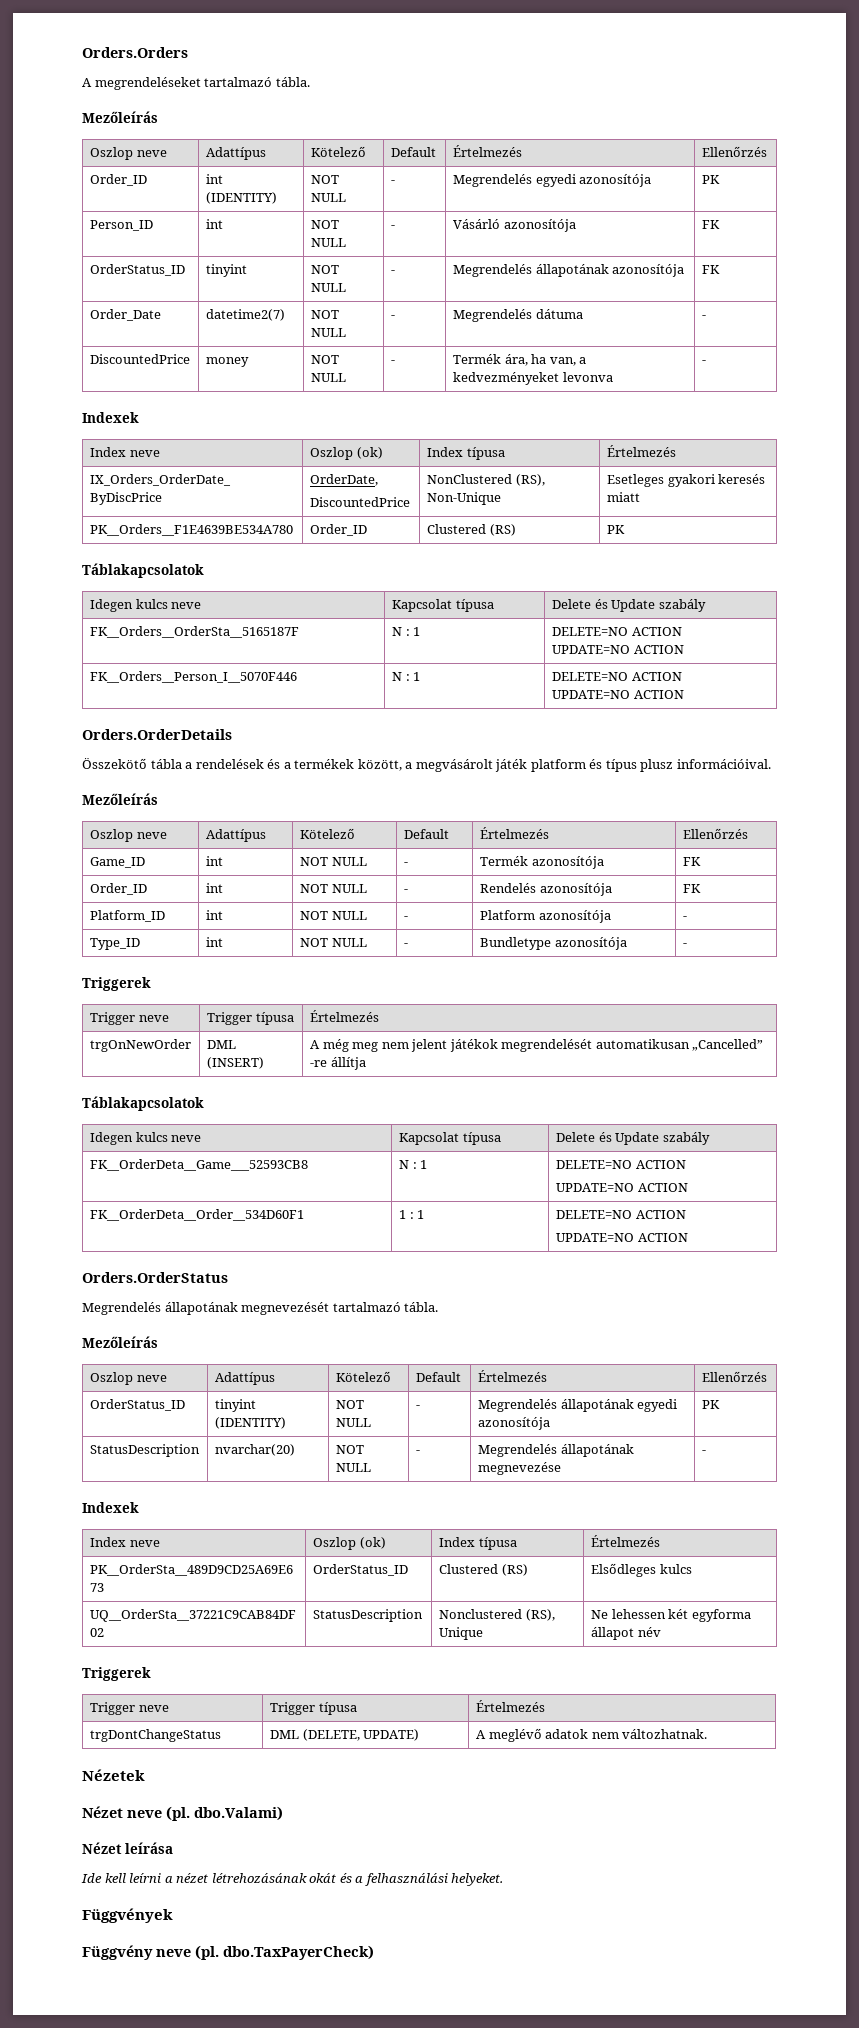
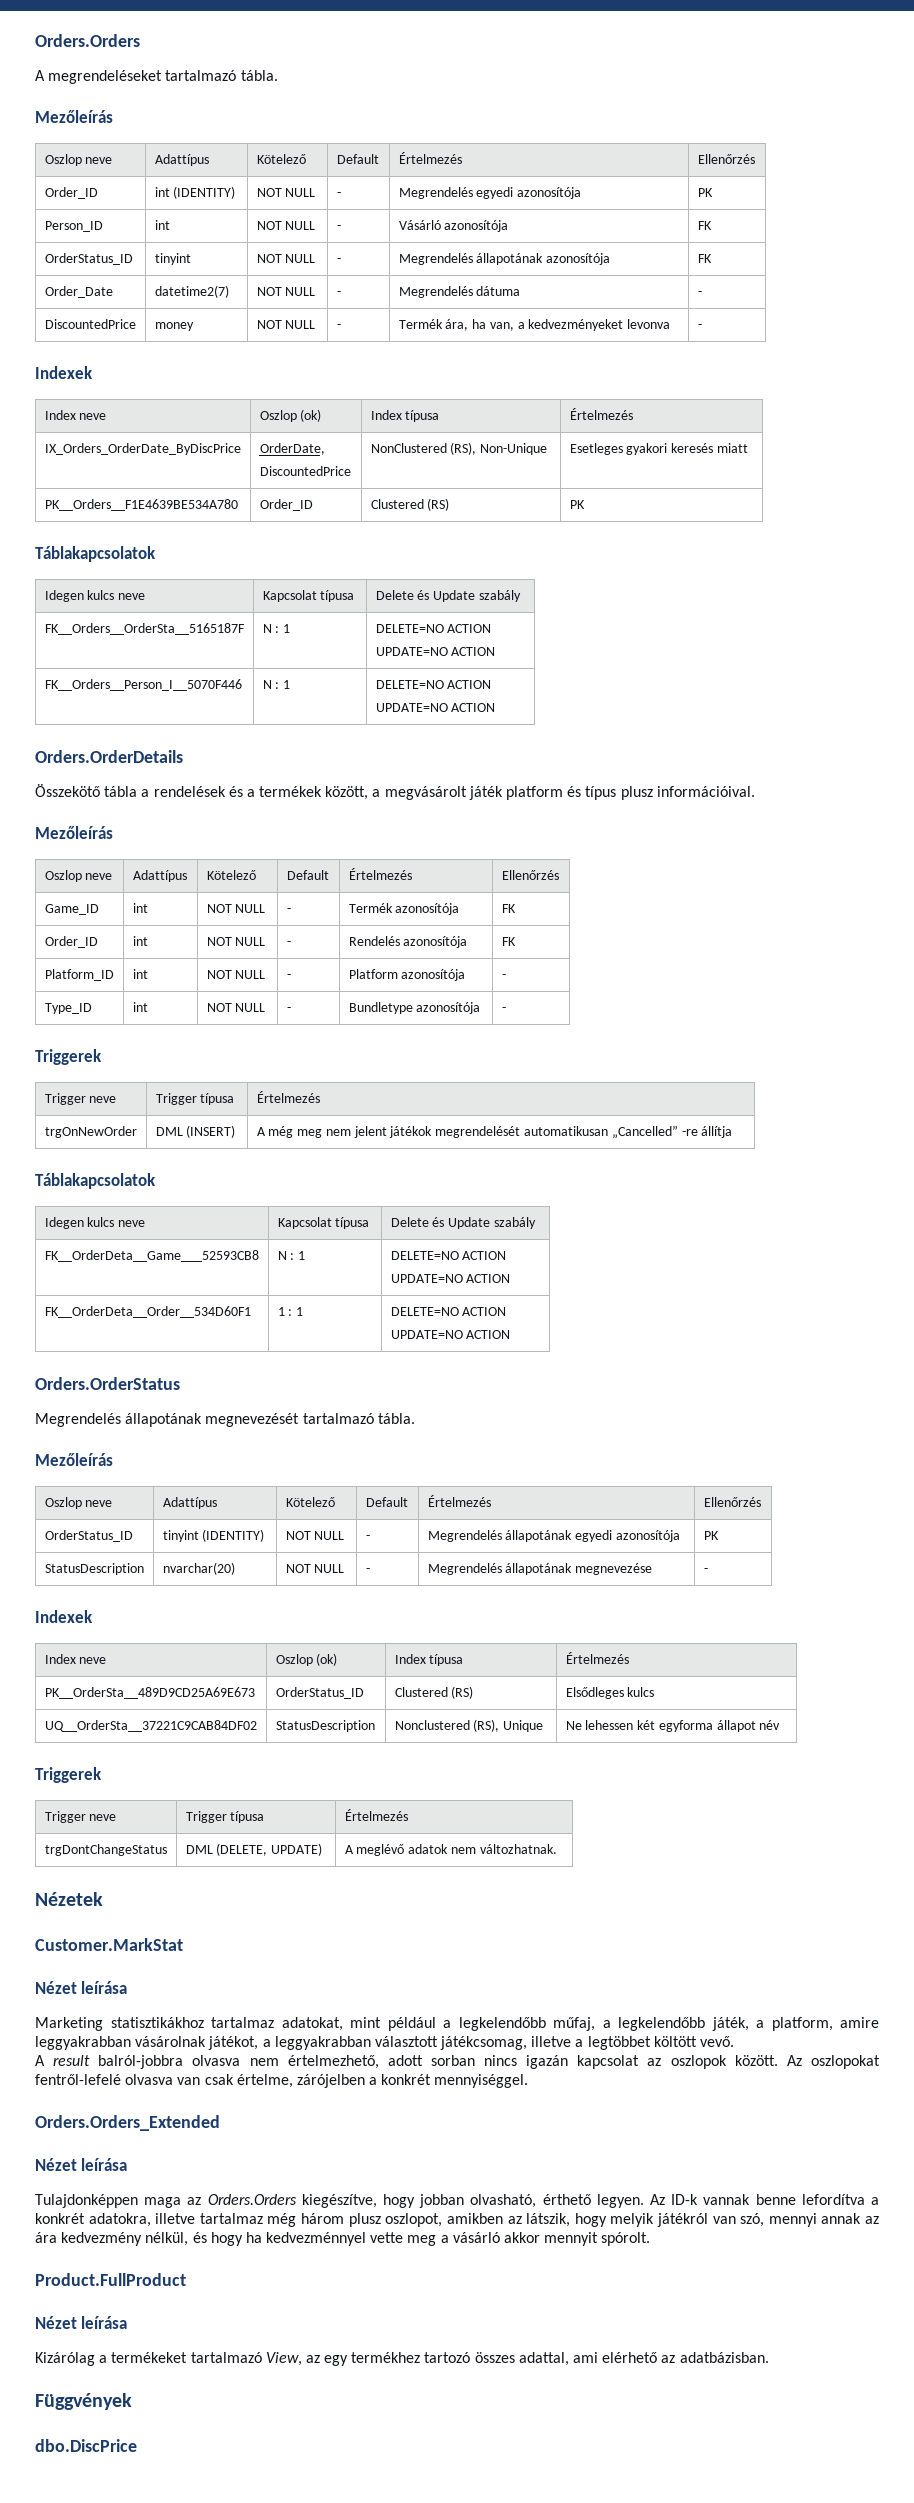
- Nézet neve (pl. dbo.Valami)
+ Customer.MarkStat
  Nézet leírása
- Ide kell leírni a nézet létrehozásának okát és a felhasználási helyeket.
+ Marketing statisztikákhoz tartalmaz adatokat, mint például a legkelendőbb műfaj, a legkelendőbb játék, a platform, amire leggyakrabban vásárolnak játékot, a leggyakrabban választott játékcsomag, illetve a legtöbbet költött vevő.
+ A result balról-jobbra olvasva nem értelmezhető, adott sorban nincs igazán kapcsolat az oszlopok között. Az oszlopokat fentről-lefelé olvasva van csak értelme, zárójelben a konkrét mennyiséggel.
+ Orders.Orders_Extended
+ Nézet leírása
+ Tulajdonképpen maga az Orders.Orders kiegészítve, hogy jobban olvasható, érthető legyen. Az ID-k vannak benne lefordítva a konkrét adatokra, illetve tartalmaz még három plusz oszlopot, amikben az látszik, hogy melyik játékról van szó, mennyi annak az ára kedvezmény nélkül, és hogy ha kedvezménnyel vette meg a vásárló akkor mennyit spórolt.
+ Product.FullProduct
+ Nézet leírása
+ Kizárólag a termékeket tartalmazó View, az egy termékhez tartozó összes adattal, ami elérhető az adatbázisban.
  Függvények
- Függvény neve (pl. dbo.TaxPayerCheck)
+ dbo.DiscPrice

